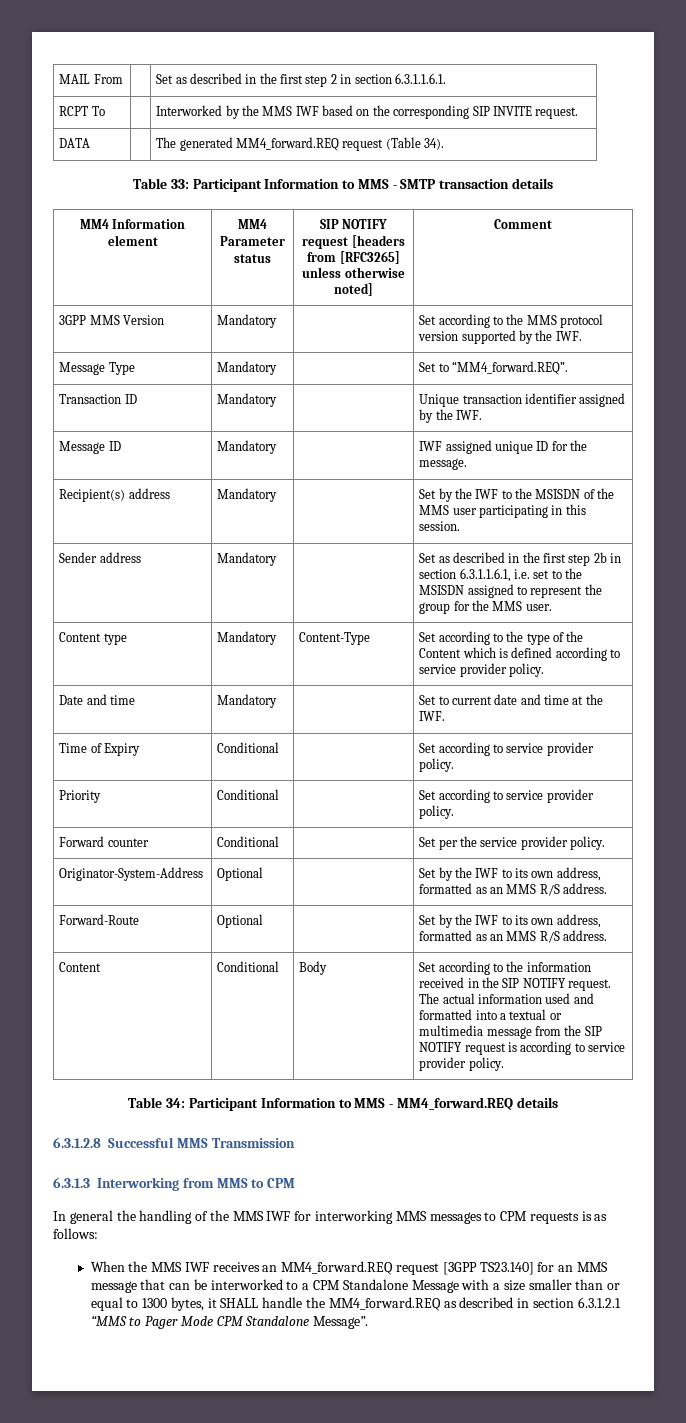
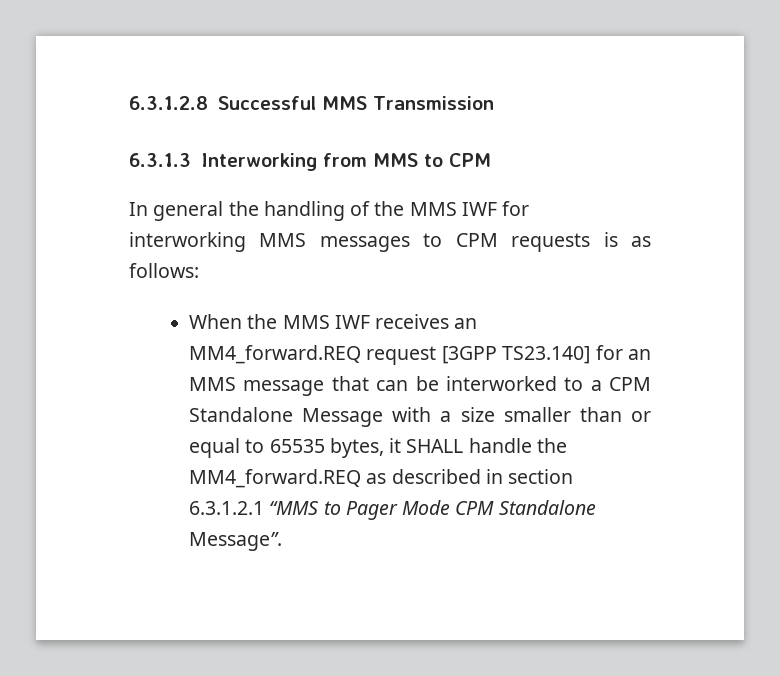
- MAIL From | | Set as described in the first step 2 in section 6.3.1.1.6.1.
- RCPT To | | Interworked by the MMS IWF based on the corresponding SIP INVITE request.
- DATA | | The generated MM4_forward.REQ request (Table 34).
- Table 33: Participant Information to MMS - SMTP transaction details
- MM4 Information element | MM4 Parameter status | SIP NOTIFY request [headers from [RFC3265] unless otherwise noted] | Comment
- 3GPP MMS Version | Mandatory | | Set according to the MMS protocol version supported by the IWF.
- Message Type | Mandatory | | Set to “MM4_forward.REQ”.
- Transaction ID | Mandatory | | Unique transaction identifier assigned by the IWF.
- Message ID | Mandatory | | IWF assigned unique ID for the message.
- Recipient(s) address | Mandatory | | Set by the IWF to the MSISDN of the MMS user participating in this session.
- Sender address | Mandatory | | Set as described in the first step 2b in section 6.3.1.1.6.1, i.e. set to the MSISDN assigned to represent the group for the MMS user.
- Content type | Mandatory | Content-Type | Set according to the type of the Content which is defined according to service provider policy.
- Date and time | Mandatory | | Set to current date and time at the IWF.
- Time of Expiry | Conditional | | Set according to service provider policy.
- Priority | Conditional | | Set according to service provider policy.
- Forward counter | Conditional | | Set per the service provider policy.
- Originator-System-Address | Optional | | Set by the IWF to its own address, formatted as an MMS R/S address.
- Forward-Route | Optional | | Set by the IWF to its own address, formatted as an MMS R/S address.
- Content | Conditional | Body | Set according to the information received in the SIP NOTIFY request. The actual information used and formatted into a textual or multimedia message from the SIP NOTIFY request is according to service provider policy.
- Table 34: Participant Information to MMS - MM4_forward.REQ details
- When the MMS IWF receives an MM4_forward.REQ request [3GPP TS23.140] for an MMS message that can be interworked to a CPM Standalone Message with a size smaller than or equal to 1300 bytes, it SHALL handle the MM4_forward.REQ as described in section 6.3.1.2.1 “MMS to Pager Mode CPM Standalone Message”.
+ When the MMS IWF receives an MM4_forward.REQ request [3GPP TS23.140] for an MMS message that can be interworked to a CPM Standalone Message with a size smaller than or equal to 65535 bytes, it SHALL handle the MM4_forward.REQ as described in section 6.3.1.2.1 “MMS to Pager Mode CPM Standalone Message”.

